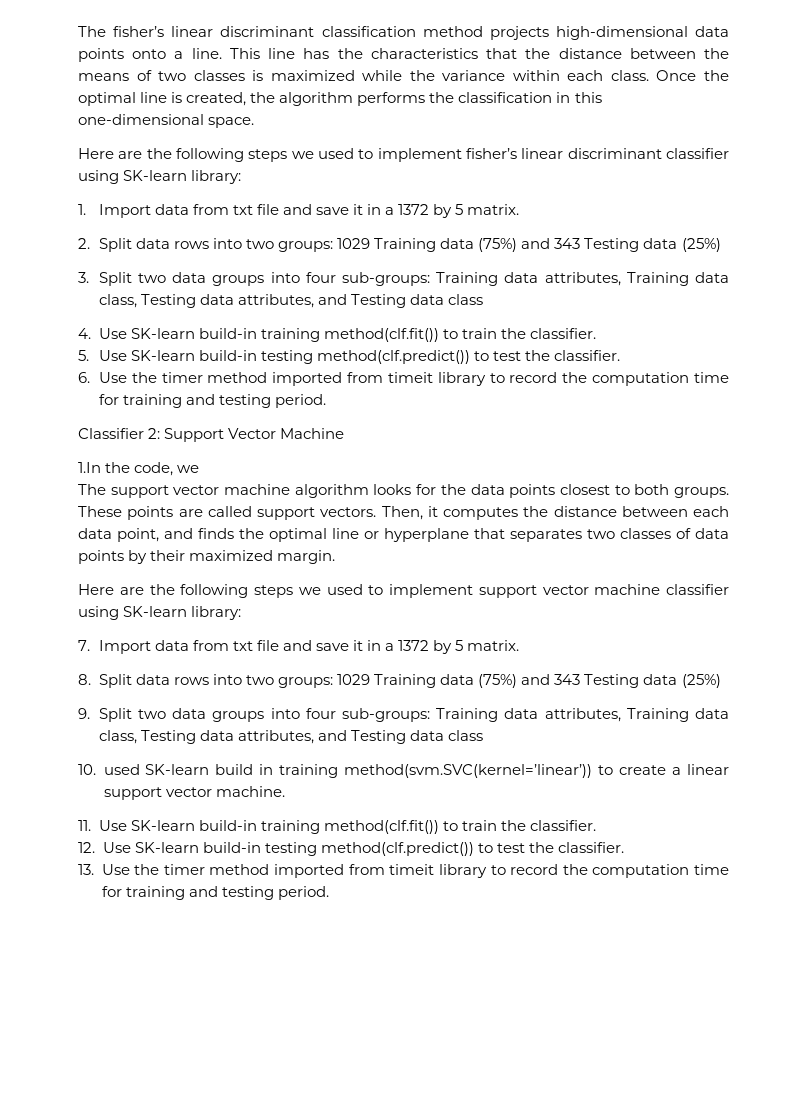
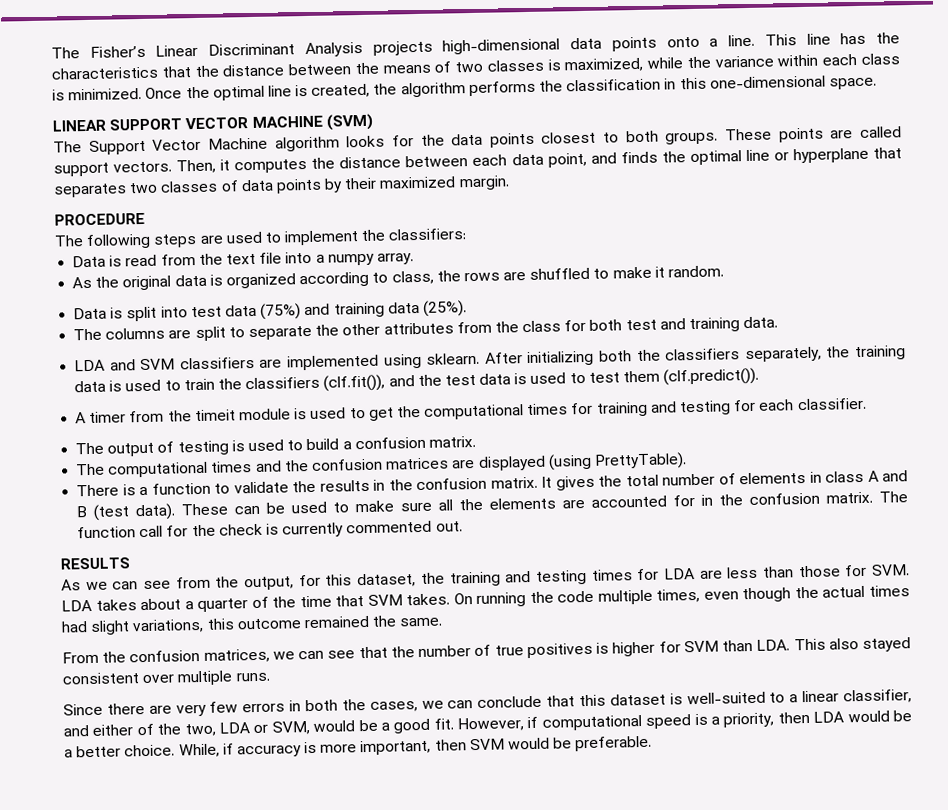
- The fisher’s linear discriminant classification method projects high-dimensional data points onto a line.
+ The Fisher’s Linear Discriminant Analysis projects high-dimensional data points onto a line.
- This line has the characteristics that the distance between the means of two classes is maximized while the variance within each class.
+ This line has the characteristics that the distance between the means of two classes is maximized, while the variance within each class is minimized.
- Here are the following steps we used to implement fisher’s linear discriminant classifier using SK-learn library:
- 1. Import data from txt file and save it in a 1372 by 5 matrix.
- 2. Split data rows into two groups: 1029 Training data (75%) and 343 Testing data (25%)
- 3. Split two data groups into four sub-groups: Training data attributes, Training data class, Testing data attributes, and Testing data class
- 4. Use SK-learn build-in training method(clf.fit()) to train the classifier.
- 5. Use SK-learn build-in testing method(clf.predict()) to test the classifier.
- 6. Use the timer method imported from timeit library to record the computation time for training and testing period.
- Classifier 2: Support Vector Machine
- 1.In the code, we
- The support vector machine algorithm looks for the data points closest to both groups.
+ LINEAR SUPPORT VECTOR MACHINE (SVM)
+ The Support Vector Machine algorithm looks for the data points closest to both groups.
- Here are the following steps we used to implement support vector machine classifier using SK-learn library:
- 7. Import data from txt file and save it in a 1372 by 5 matrix.
- 8. Split data rows into two groups: 1029 Training data (75%) and 343 Testing data (25%)
- 9. Split two data groups into four sub-groups: Training data attributes, Training data class, Testing data attributes, and Testing data class
- 10. used SK-learn build in training method(svm.SVC(kernel=’linear’)) to create a linear support vector machine.
- 11. Use SK-learn build-in training method(clf.fit()) to train the classifier.
- 12. Use SK-learn build-in testing method(clf.predict()) to test the classifier.
- 13. Use the timer method imported from timeit library to record the computation time for training and testing period.
+ PROCEDURE
+ The following steps are used to implement the classifiers:
+ Data is read from the text file into a numpy array.
+ As the original data is organized according to class, the rows are shuffled to make it random.
+ Data is split into test data (75%) and training data (25%).
+ The columns are split to separate the other attributes from the class for both test and training data.
+ LDA and SVM classifiers are implemented using sklearn. After initializing both the classifiers separately, the training data is used to train the classifiers (clf.fit()), and the test data is used to test them (clf.predict()).
+ A timer from the timeit module is used to get the computational times for training and testing for each classifier.
+ The output of testing is used to build a confusion matrix.
+ The computational times and the confusion matrices are displayed (using PrettyTable).
+ There is a function to validate the results in the confusion matrix. It gives the total number of elements in class A and B (test data). These can be used to make sure all the elements are accounted for in the confusion matrix. The function call for the check is currently commented out.
+ RESULTS
+ As we can see from the output, for this dataset, the training and testing times for LDA are less than those for SVM. LDA takes about a quarter of the time that SVM takes. On running the code multiple times, even though the actual times had slight variations, this outcome remained the same.
+ From the confusion matrices, we can see that the number of true positives is higher for SVM than LDA. This also stayed consistent over multiple runs.
+ Since there are very few errors in both the cases, we can conclude that this dataset is well-suited to a linear classifier, and either of the two, LDA or SVM, would be a good fit. However, if computational speed is a priority, then LDA would be a better choice. While, if accuracy is more important, then SVM would be preferable.

